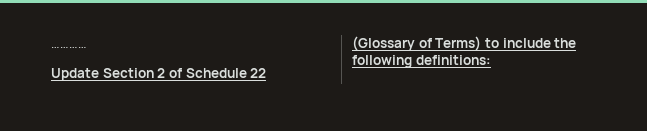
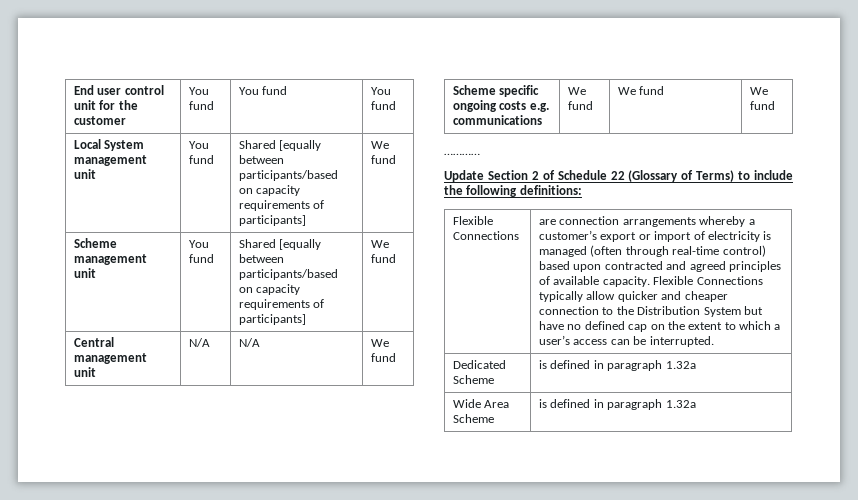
+ End user control unit for the customer | You fund | You fund | You fund
+ Local System management unit | You fund | Shared [equally between participants/based on capacity requirements of participants] | We fund
+ Scheme management unit | You fund | Shared [equally between participants/based on capacity requirements of participants] | We fund
+ Central management unit | N/A | N/A | We fund
+ Scheme specific ongoing costs e.g. communications | We fund | We fund | We fund
+ Flexible Connections | are connection arrangements whereby a customer’s export or import of electricity is managed (often through real-time control) based upon contracted and agreed principles of available capacity. Flexible Connections typically allow quicker and cheaper connection to the Distribution System but have no defined cap on the extent to which a user’s access can be interrupted.
+ Dedicated Scheme | is defined in paragraph 1.32a
+ Wide Area Scheme | is defined in paragraph 1.32a

